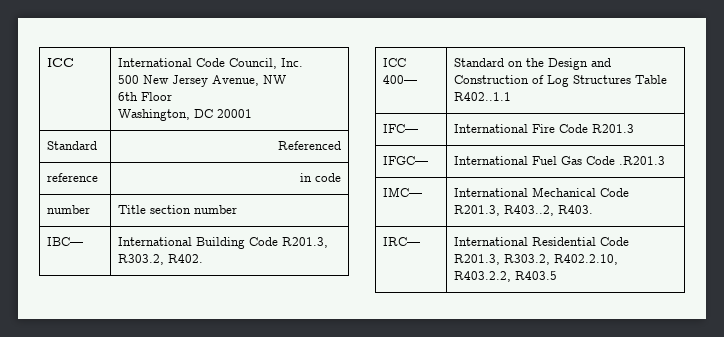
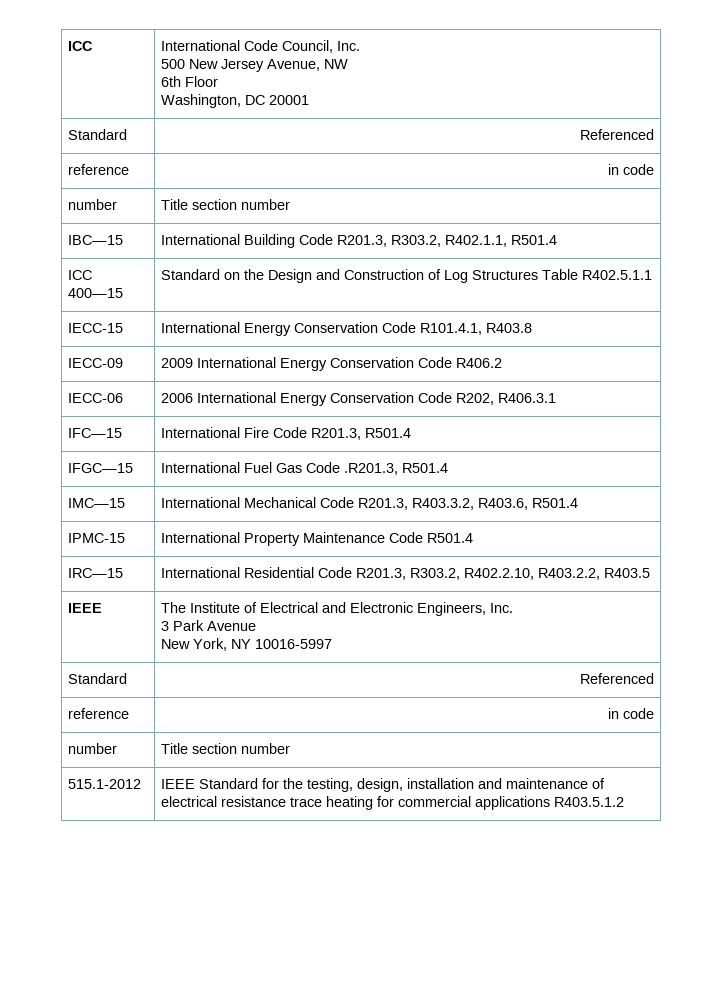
- IBC— | International Building Code R201.3, R303.2, R402.
- ICC 400— | Standard on the Design and Construction of Log Structures Table R402..1.1
- IFC— | International Fire Code R201.3
- IFGC— | International Fuel Gas Code .R201.3
- IMC— | International Mechanical Code R201.3, R403..2, R403.
- IRC— | International Residential Code R201.3, R303.2, R402.2.10, R403.2.2, R403.5
+ IBC—15 | International Building Code R201.3, R303.2, R402.1.1, R501.4
+ ICC 400—15 | Standard on the Design and Construction of Log Structures Table R402.5.1.1
+ IECC-15 | International Energy Conservation Code R101.4.1, R403.8
+ IECC-09 | 2009 International Energy Conservation Code R406.2
+ IECC-06 | 2006 International Energy Conservation Code R202, R406.3.1
+ IFC—15 | International Fire Code R201.3, R501.4
+ IFGC—15 | International Fuel Gas Code .R201.3, R501.4
+ IMC—15 | International Mechanical Code R201.3, R403.3.2, R403.6, R501.4
+ IPMC-15 | International Property Maintenance Code R501.4
+ IRC—15 | International Residential Code R201.3, R303.2, R402.2.10, R403.2.2, R403.5
+ IEEE | The Institute of Electrical and Electronic Engineers, Inc.
+ 3 Park Avenue
+ New York, NY 10016-5997
+ Standard | Referenced
+ reference | in code
+ number | Title section number
+ 515.1-2012 | IEEE Standard for the testing, design, installation and maintenance of electrical resistance trace heating for commercial applications R403.5.1.2

